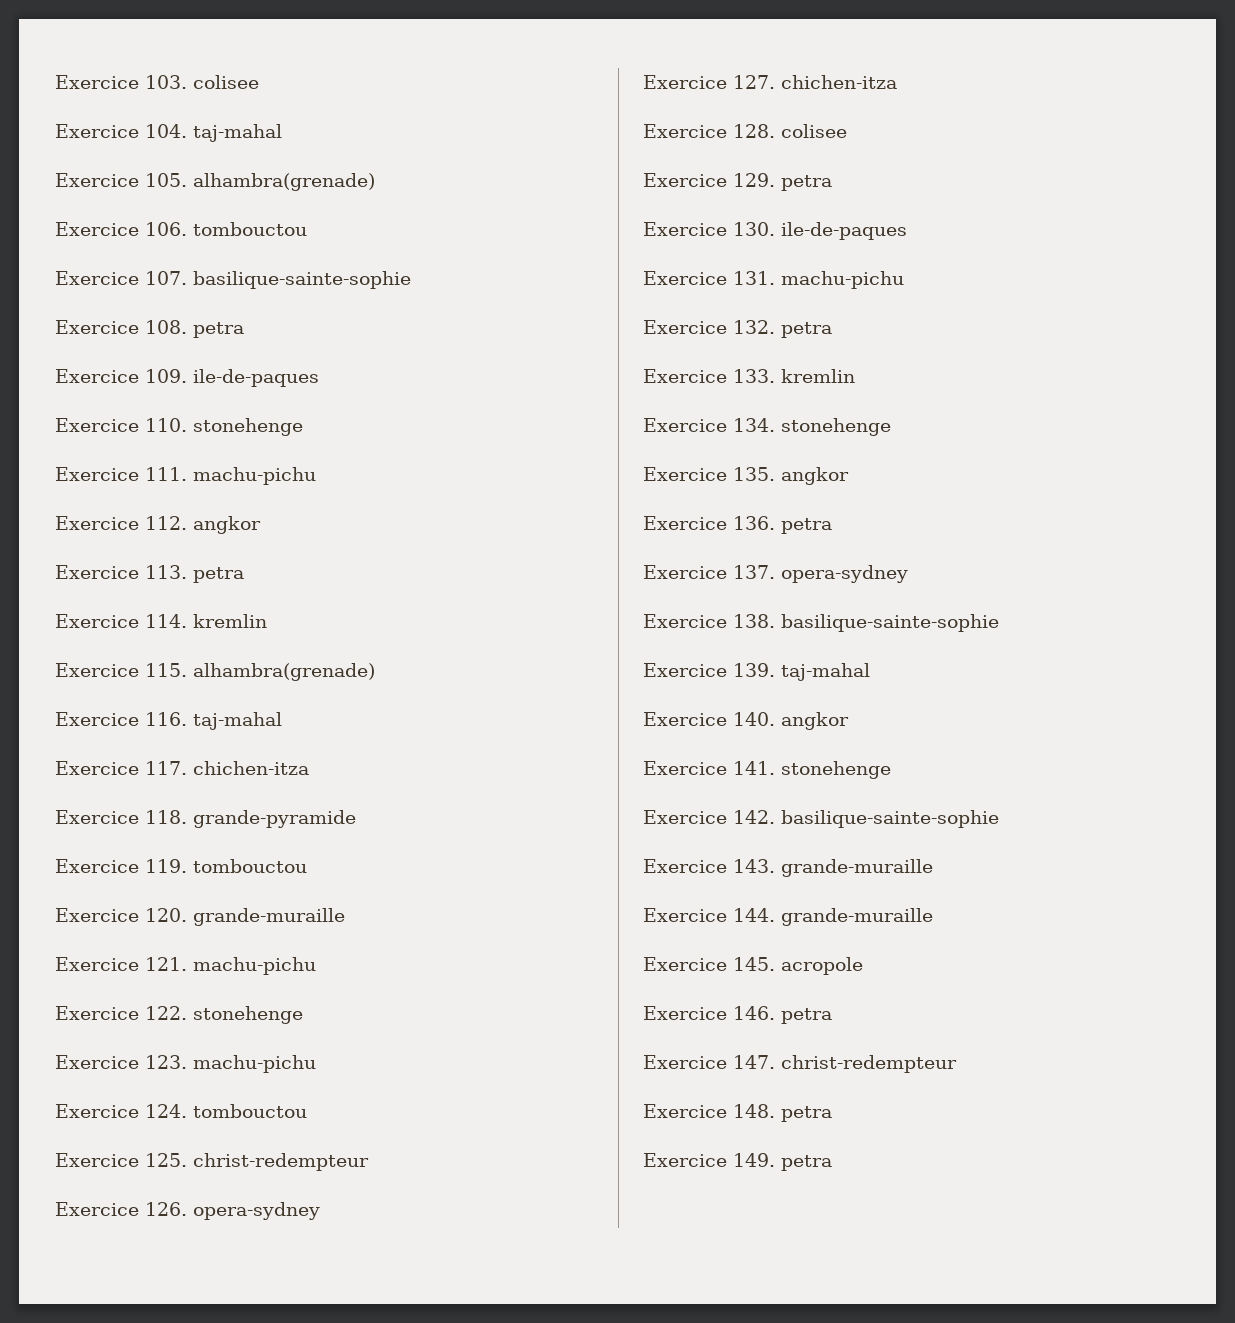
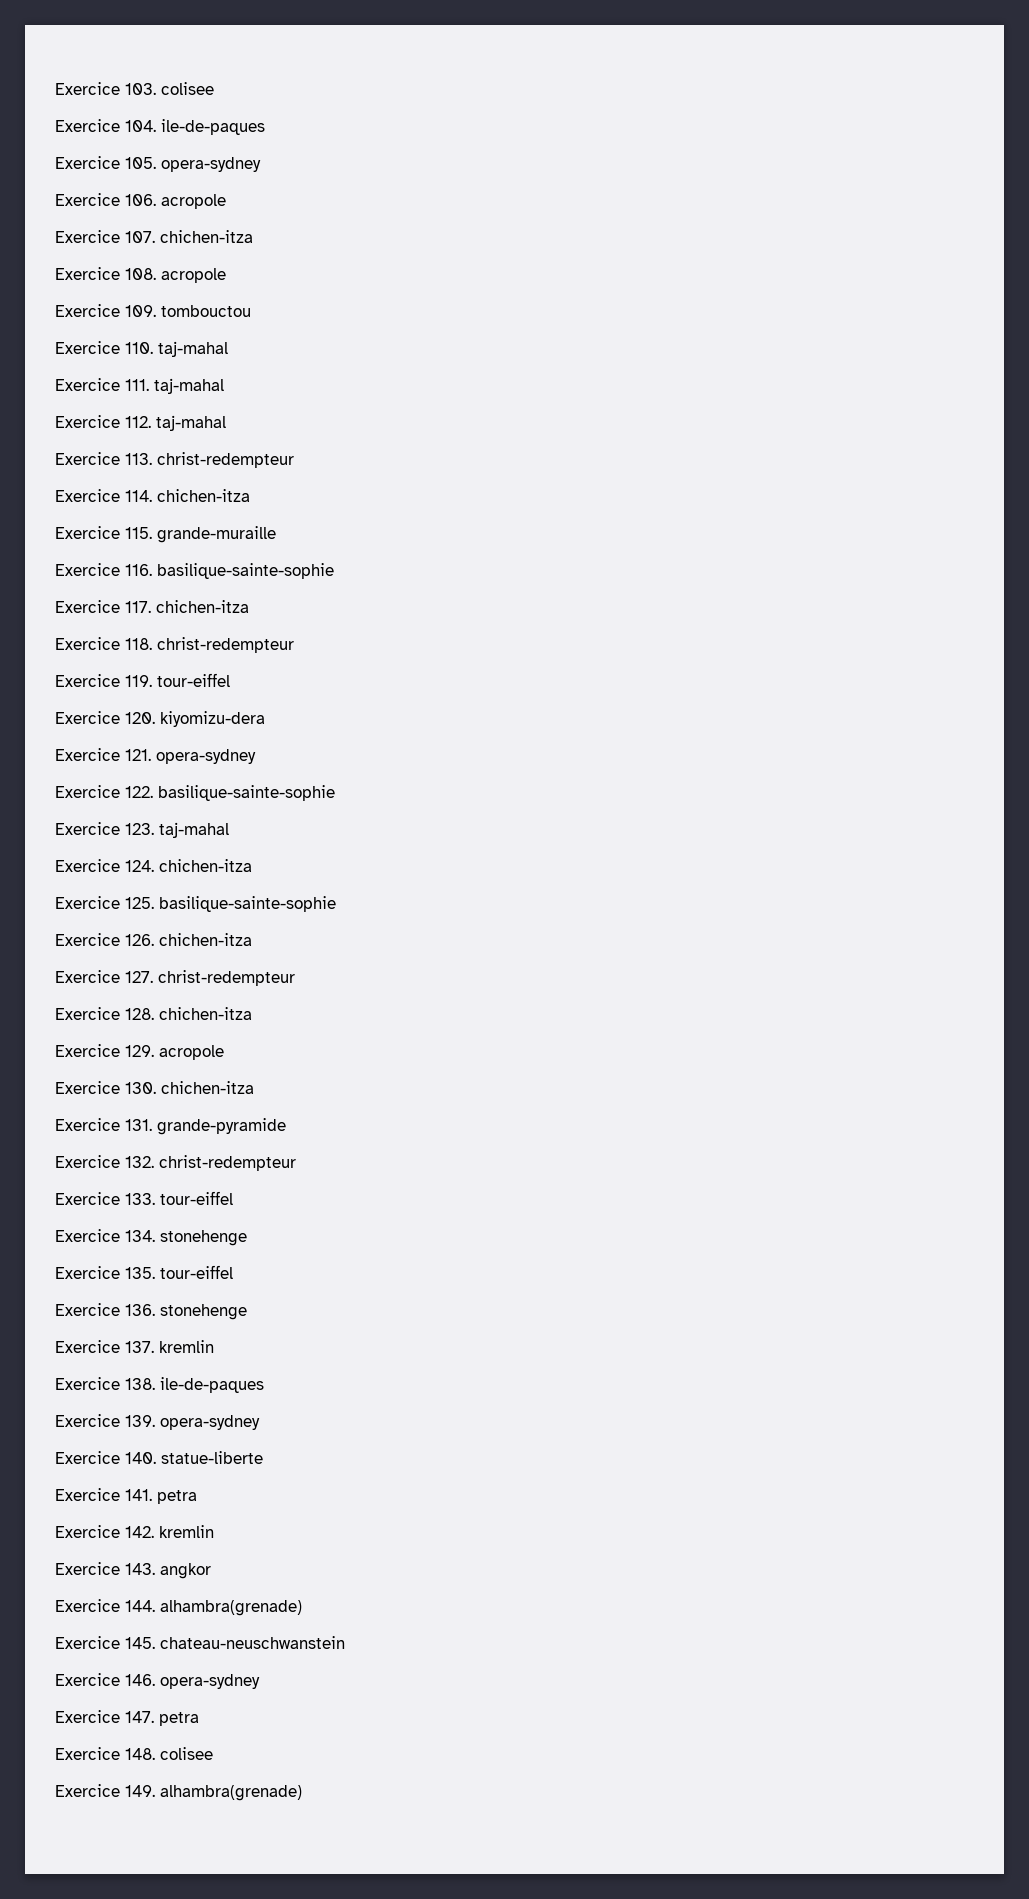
- Exercice 104. taj-mahal
- Exercice 105. alhambra(grenade)
- Exercice 106. tombouctou
- Exercice 107. basilique-sainte-sophie
- Exercice 108. petra
- Exercice 109. ile-de-paques
- Exercice 110. stonehenge
+ Exercice 104. ile-de-paques
+ Exercice 105. opera-sydney
+ Exercice 106. acropole
+ Exercice 107. chichen-itza
+ Exercice 108. acropole
+ Exercice 109. tombouctou
+ Exercice 110. taj-mahal
- Exercice 111. machu-pichu
+ Exercice 111. taj-mahal
- Exercice 112. angkor
+ Exercice 112. taj-mahal
- Exercice 113. petra
+ Exercice 113. christ-redempteur
- Exercice 114. kremlin
+ Exercice 114. chichen-itza
- Exercice 115. alhambra(grenade)
+ Exercice 115. grande-muraille
- Exercice 116. taj-mahal
+ Exercice 116. basilique-sainte-sophie
- Exercice 118. grande-pyramide
- Exercice 119. tombouctou
- Exercice 120. grande-muraille
- Exercice 121. machu-pichu
- Exercice 122. stonehenge
- Exercice 123. machu-pichu
- Exercice 124. tombouctou
- Exercice 125. christ-redempteur
- Exercice 126. opera-sydney
- Exercice 127. chichen-itza
- Exercice 128. colisee
- Exercice 129. petra
- Exercice 130. ile-de-paques
- Exercice 131. machu-pichu
- Exercice 132. petra
+ Exercice 118. christ-redempteur
+ Exercice 119. tour-eiffel
+ Exercice 120. kiyomizu-dera
+ Exercice 121. opera-sydney
+ Exercice 122. basilique-sainte-sophie
+ Exercice 123. taj-mahal
+ Exercice 124. chichen-itza
+ Exercice 125. basilique-sainte-sophie
+ Exercice 126. chichen-itza
+ Exercice 127. christ-redempteur
+ Exercice 128. chichen-itza
+ Exercice 129. acropole
+ Exercice 130. chichen-itza
+ Exercice 131. grande-pyramide
+ Exercice 132. christ-redempteur
- Exercice 133. kremlin
+ Exercice 133. tour-eiffel
- Exercice 135. angkor
- Exercice 136. petra
- Exercice 137. opera-sydney
- Exercice 138. basilique-sainte-sophie
- Exercice 139. taj-mahal
- Exercice 140. angkor
- Exercice 141. stonehenge
- Exercice 142. basilique-sainte-sophie
- Exercice 143. grande-muraille
- Exercice 144. grande-muraille
- Exercice 145. acropole
- Exercice 146. petra
- Exercice 147. christ-redempteur
+ Exercice 135. tour-eiffel
+ Exercice 136. stonehenge
+ Exercice 137. kremlin
+ Exercice 138. ile-de-paques
+ Exercice 139. opera-sydney
+ Exercice 140. statue-liberte
+ Exercice 141. petra
+ Exercice 142. kremlin
+ Exercice 143. angkor
+ Exercice 144. alhambra(grenade)
+ Exercice 145. chateau-neuschwanstein
+ Exercice 146. opera-sydney
+ Exercice 147. petra
- Exercice 148. petra
+ Exercice 148. colisee
- Exercice 149. petra
+ Exercice 149. alhambra(grenade)

